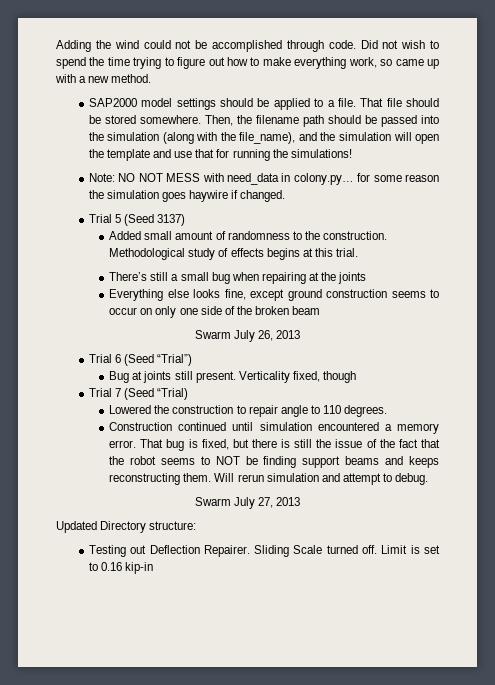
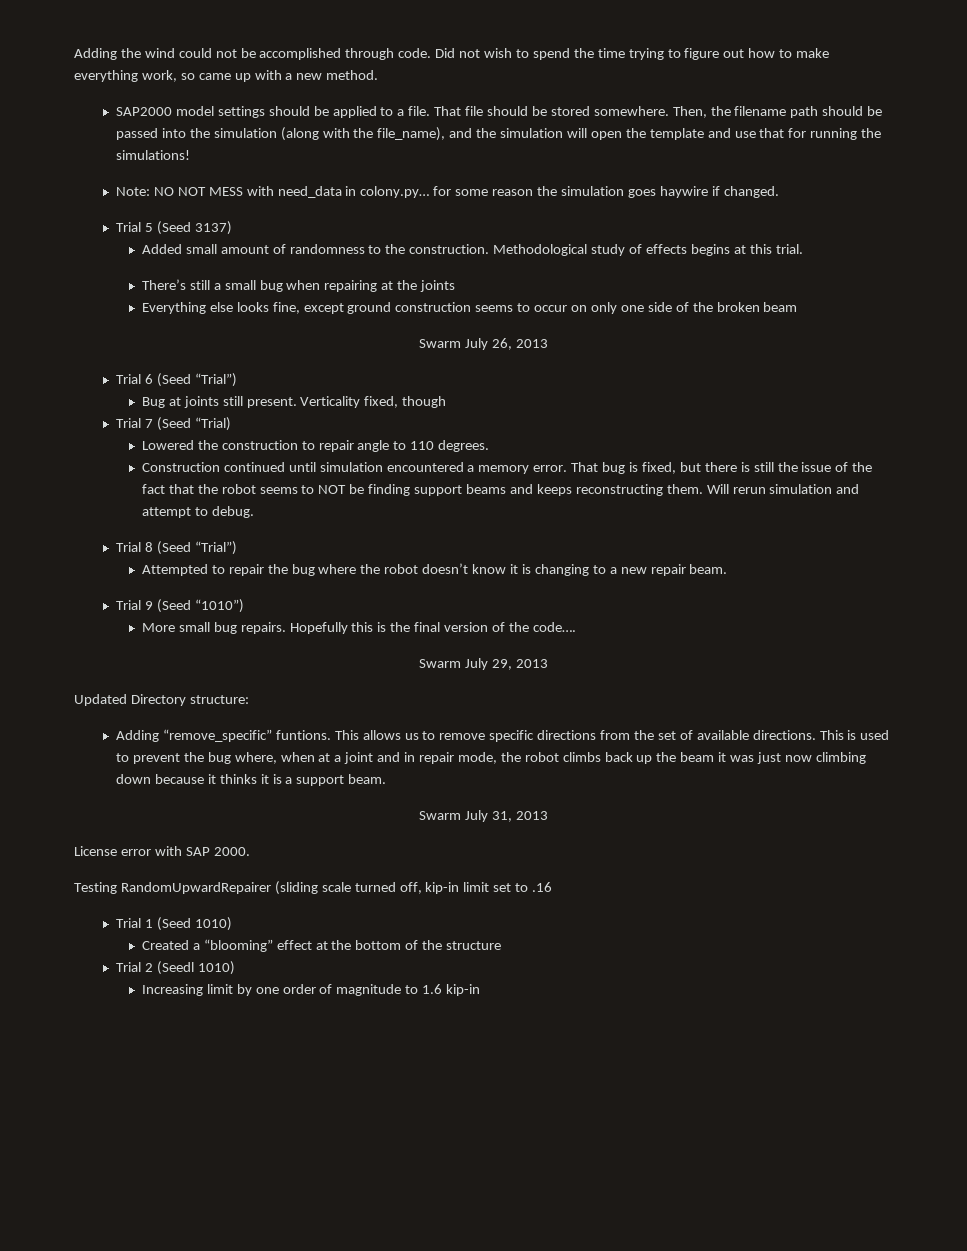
- Swarm July 27, 2013
+ Trial 8 (Seed “Trial”)
+ Attempted to repair the bug where the robot doesn’t know it is changing to a new repair beam.
+ Trial 9 (Seed “1010”)
+ More small bug repairs. Hopefully this is the final version of the code….
+ Swarm July 29, 2013
- Testing out Deflection Repairer. Sliding Scale turned off. Limit is set to 0.16 kip-in
+ Adding “remove_specific” funtions. This allows us to remove specific directions from the set of available directions. This is used to prevent the bug where, when at a joint and in repair mode, the robot climbs back up the beam it was just now climbing down because it thinks it is a support beam.
+ Swarm July 31, 2013
+ License error with SAP 2000.
+ Testing RandomUpwardRepairer (sliding scale turned off, kip-in limit set to .16
+ Trial 1 (Seed 1010)
+ Created a “blooming” effect at the bottom of the structure
+ Trial 2 (Seedl 1010)
+ Increasing limit by one order of magnitude to 1.6 kip-in

